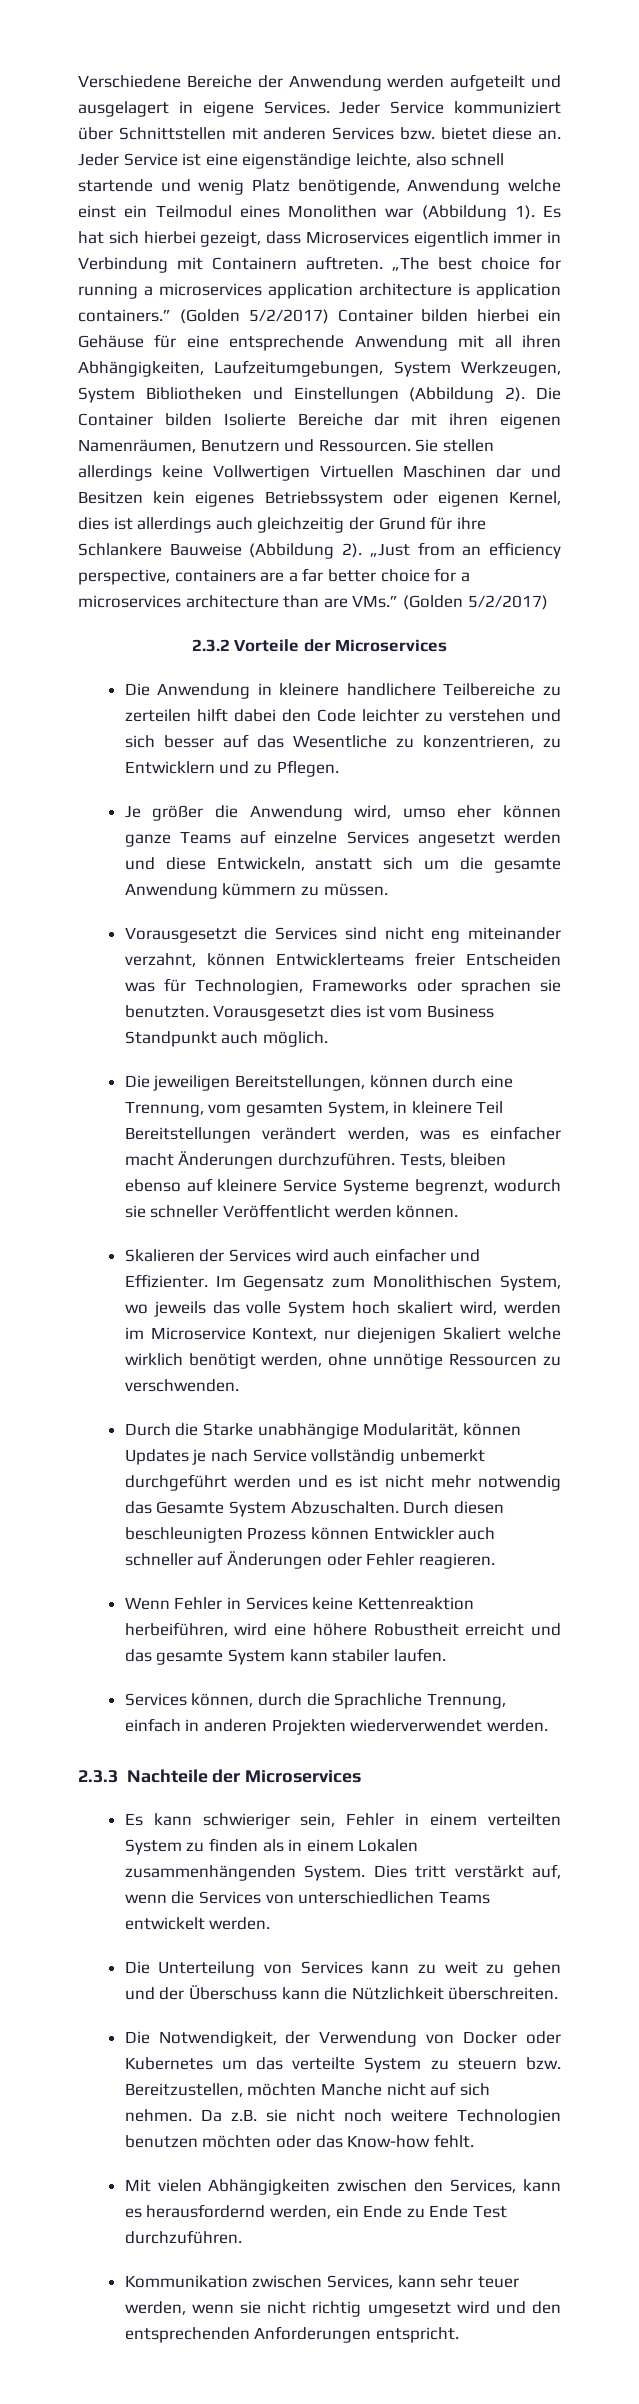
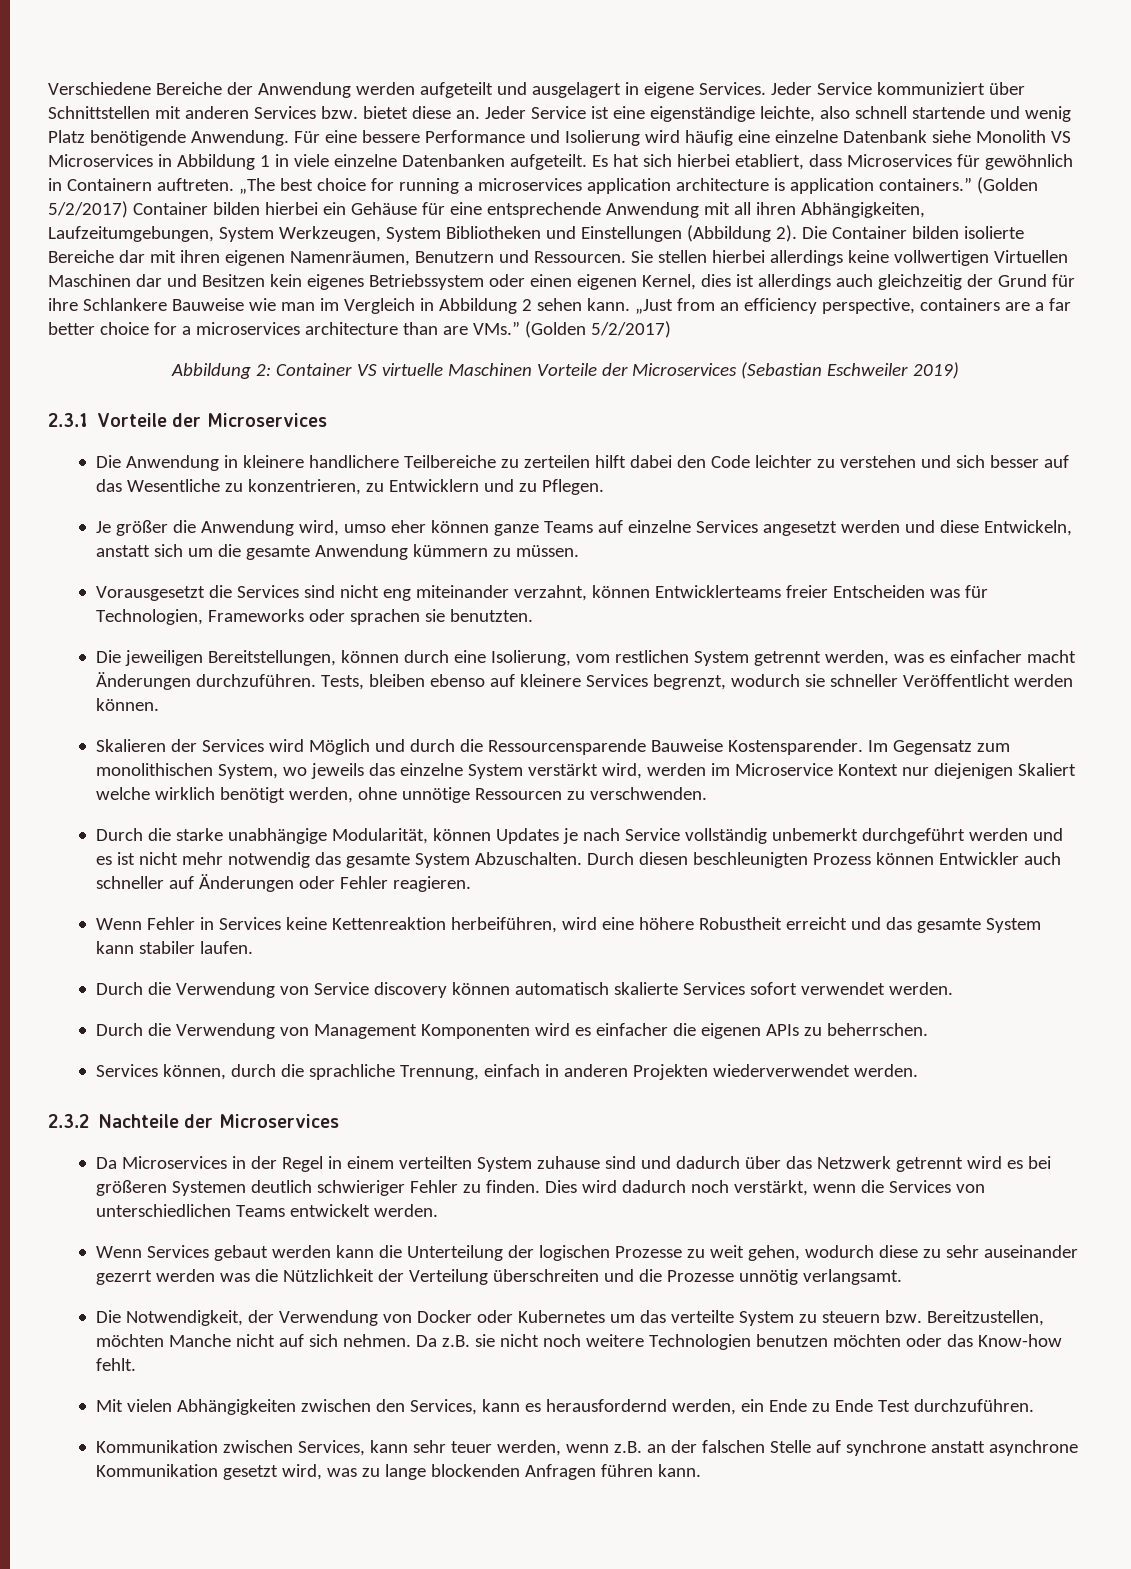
- Jeder Service ist eine eigenständige leichte, also schnell startende und wenig Platz benötigende, Anwendung welche einst ein Teilmodul eines Monolithen war (Abbildung 1).
+ Jeder Service ist eine eigenständige leichte, also schnell startende und wenig Platz benötigende Anwendung. Für eine bessere Performance und Isolierung wird häufig eine einzelne Datenbank siehe Monolith VS Microservices in Abbildung 1 in viele einzelne Datenbanken aufgeteilt.
- Es hat sich hierbei gezeigt, dass Microservices eigentlich immer in Verbindung mit Containern auftreten.
+ Es hat sich hierbei etabliert, dass Microservices für gewöhnlich in Containern auftreten.
- Die Container bilden Isolierte Bereiche dar mit ihren eigenen Namenräumen, Benutzern und Ressourcen.
+ Die Container bilden isolierte Bereiche dar mit ihren eigenen Namenräumen, Benutzern und Ressourcen.
- Sie stellen allerdings keine Vollwertigen Virtuellen Maschinen dar und Besitzen kein eigenes Betriebssystem oder eigenen Kernel, dies ist allerdings auch gleichzeitig der Grund für ihre Schlankere Bauweise (Abbildung 2).
+ Sie stellen hierbei allerdings keine vollwertigen Virtuellen Maschinen dar und Besitzen kein eigenes Betriebssystem oder einen eigenen Kernel, dies ist allerdings auch gleichzeitig der Grund für ihre Schlankere Bauweise wie man im Vergleich in Abbildung 2 sehen kann.
- 2.3.2 Vorteile der Microservices
+ Abbildung 2: Container VS virtuelle Maschinen Vorteile der Microservices (Sebastian Eschweiler 2019)
+ 2.3.1 Vorteile der Microservices
- Vorausgesetzt dies ist vom Business Standpunkt auch möglich.
- Die jeweiligen Bereitstellungen, können durch eine Trennung, vom gesamten System, in kleinere Teil Bereitstellungen verändert werden, was es einfacher macht Änderungen durchzuführen.
+ Die jeweiligen Bereitstellungen, können durch eine Isolierung, vom restlichen System getrennt werden, was es einfacher macht Änderungen durchzuführen.
- Tests, bleiben ebenso auf kleinere Service Systeme begrenzt, wodurch sie schneller Veröffentlicht werden können.
+ Tests, bleiben ebenso auf kleinere Services begrenzt, wodurch sie schneller Veröffentlicht werden können.
- Skalieren der Services wird auch einfacher und Effizienter.
+ Skalieren der Services wird Möglich und durch die Ressourcensparende Bauweise Kostensparender.
- Im Gegensatz zum Monolithischen System, wo jeweils das volle System hoch skaliert wird, werden im Microservice Kontext, nur diejenigen Skaliert welche wirklich benötigt werden, ohne unnötige Ressourcen zu verschwenden.
+ Im Gegensatz zum monolithischen System, wo jeweils das einzelne System verstärkt wird, werden im Microservice Kontext nur diejenigen Skaliert welche wirklich benötigt werden, ohne unnötige Ressourcen zu verschwenden.
- Durch die Starke unabhängige Modularität, können Updates je nach Service vollständig unbemerkt durchgeführt werden und es ist nicht mehr notwendig das Gesamte System Abzuschalten.
+ Durch die starke unabhängige Modularität, können Updates je nach Service vollständig unbemerkt durchgeführt werden und es ist nicht mehr notwendig das gesamte System Abzuschalten.
+ Durch die Verwendung von Service discovery können automatisch skalierte Services sofort verwendet werden.
+ Durch die Verwendung von Management Komponenten wird es einfacher die eigenen APIs zu beherrschen.
- Services können, durch die Sprachliche Trennung, einfach in anderen Projekten wiederverwendet werden.
+ Services können, durch die sprachliche Trennung, einfach in anderen Projekten wiederverwendet werden.
- 2.3.3 Nachteile der Microservices
+ 2.3.2 Nachteile der Microservices
- Es kann schwieriger sein, Fehler in einem verteilten System zu finden als in einem Lokalen zusammenhängenden System. Dies tritt verstärkt auf, wenn die Services von unterschiedlichen Teams entwickelt werden.
+ Da Microservices in der Regel in einem verteilten System zuhause sind und dadurch über das Netzwerk getrennt wird es bei größeren Systemen deutlich schwieriger Fehler zu finden. Dies wird dadurch noch verstärkt, wenn die Services von unterschiedlichen Teams entwickelt werden.
- Die Unterteilung von Services kann zu weit zu gehen und der Überschuss kann die Nützlichkeit überschreiten.
+ Wenn Services gebaut werden kann die Unterteilung der logischen Prozesse zu weit gehen, wodurch diese zu sehr auseinander gezerrt werden was die Nützlichkeit der Verteilung überschreiten und die Prozesse unnötig verlangsamt.
- Kommunikation zwischen Services, kann sehr teuer werden, wenn sie nicht richtig umgesetzt wird und den entsprechenden Anforderungen entspricht.
+ Kommunikation zwischen Services, kann sehr teuer werden, wenn z.B. an der falschen Stelle auf synchrone anstatt asynchrone Kommunikation gesetzt wird, was zu lange blockenden Anfragen führen kann.

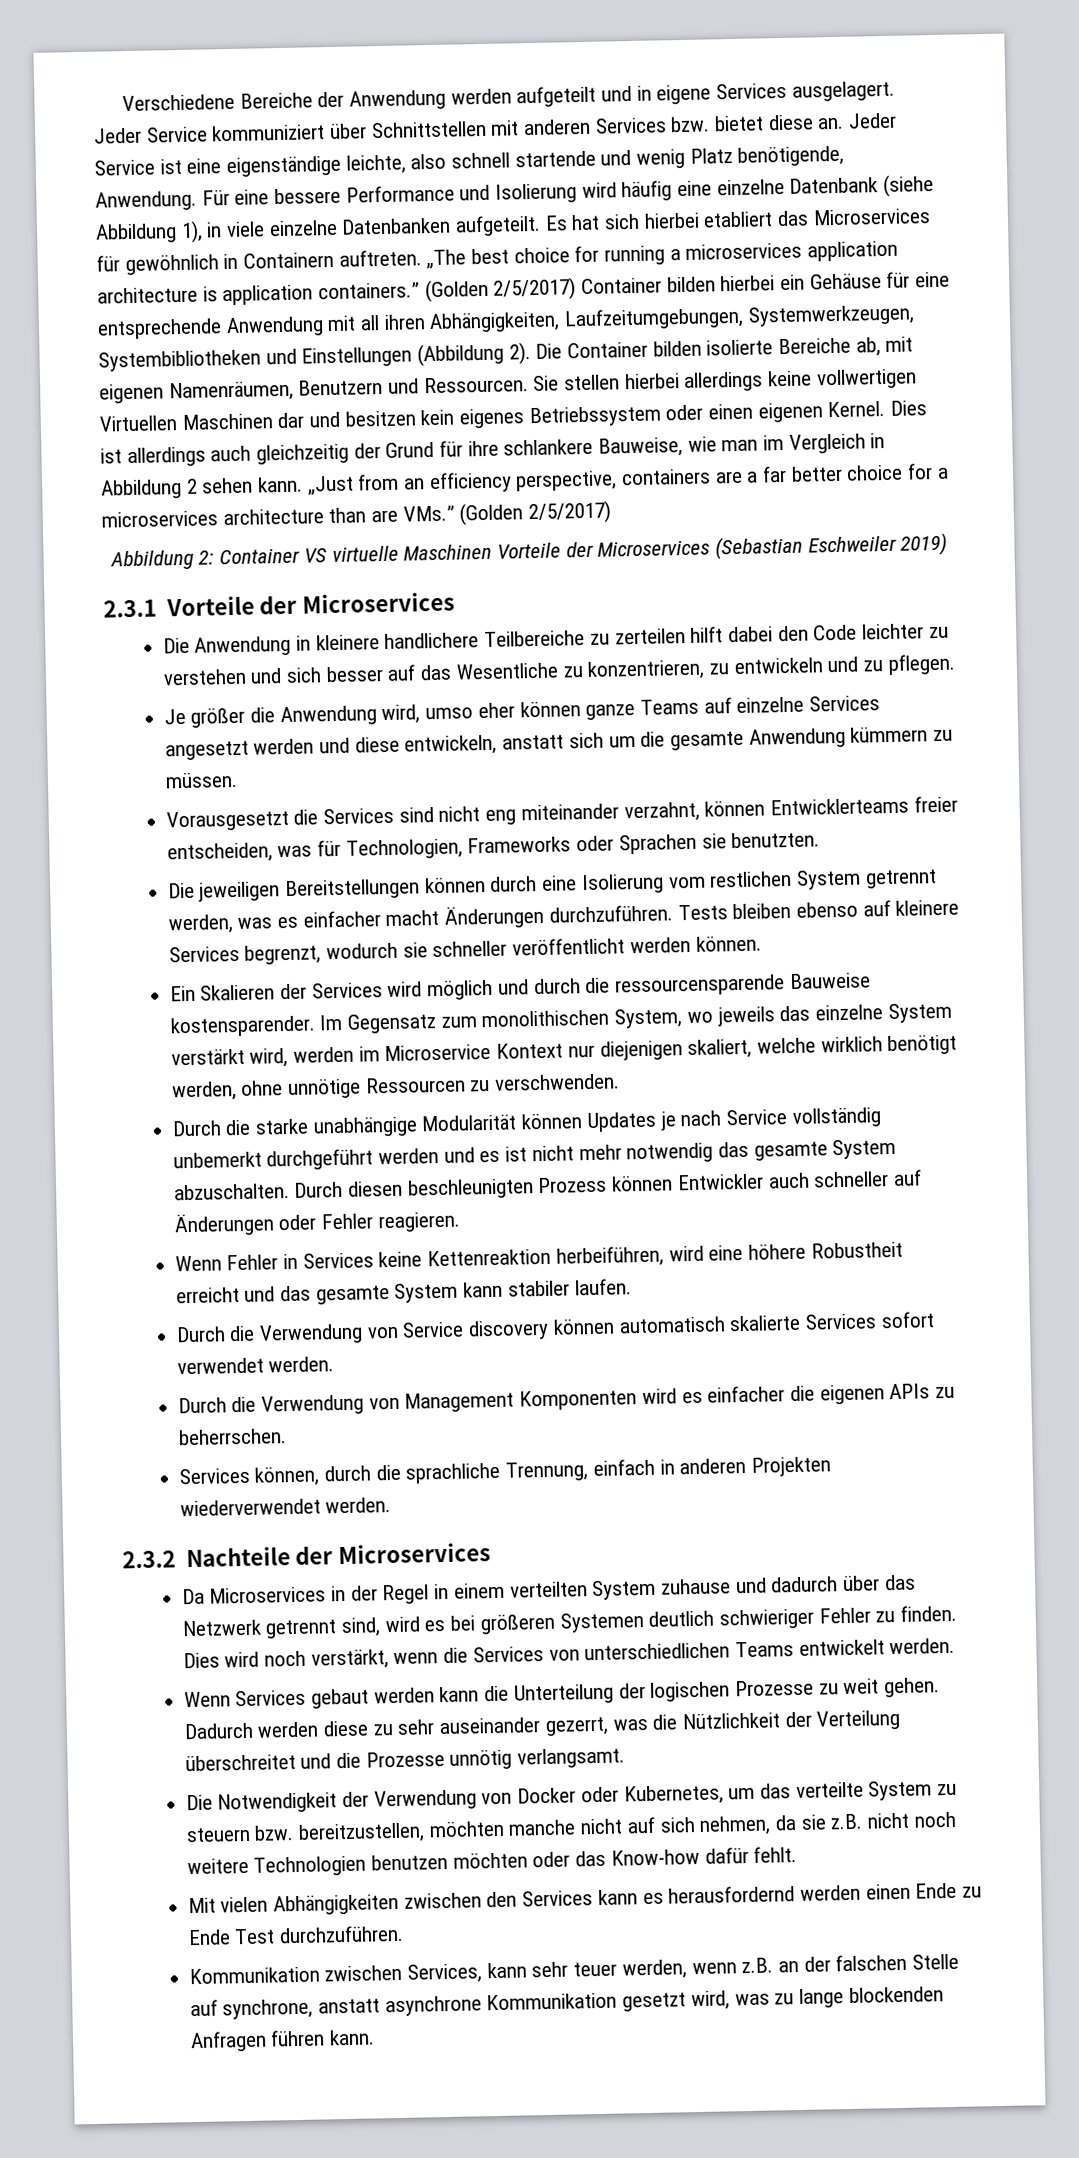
- Verschiedene Bereiche der Anwendung werden aufgeteilt und ausgelagert in eigene Services.
+ Verschiedene Bereiche der Anwendung werden aufgeteilt und in eigene Services ausgelagert.
- Jeder Service ist eine eigenständige leichte, also schnell startende und wenig Platz benötigende Anwendung.
+ Jeder Service ist eine eigenständige leichte, also schnell startende und wenig Platz benötigende, Anwendung.
- Für eine bessere Performance und Isolierung wird häufig eine einzelne Datenbank siehe Monolith VS Microservices in Abbildung 1 in viele einzelne Datenbanken aufgeteilt.
+ Für eine bessere Performance und Isolierung wird häufig eine einzelne Datenbank (siehe Abbildung 1), in viele einzelne Datenbanken aufgeteilt.
- Es hat sich hierbei etabliert, dass Microservices für gewöhnlich in Containern auftreten.
+ Es hat sich hierbei etabliert das Microservices für gewöhnlich in Containern auftreten.
- (Golden 5/2/2017) Container bilden hierbei ein Gehäuse für eine entsprechende Anwendung mit all ihren Abhängigkeiten, Laufzeitumgebungen, System Werkzeugen, System Bibliotheken und Einstellungen (Abbildung 2).
+ (Golden 2/5/2017) Container bilden hierbei ein Gehäuse für eine entsprechende Anwendung mit all ihren Abhängigkeiten, Laufzeitumgebungen, Systemwerkzeugen, Systembibliotheken und Einstellungen (Abbildung 2).
- Die Container bilden isolierte Bereiche dar mit ihren eigenen Namenräumen, Benutzern und Ressourcen.
+ Die Container bilden isolierte Bereiche ab, mit eigenen Namenräumen, Benutzern und Ressourcen.
- Sie stellen hierbei allerdings keine vollwertigen Virtuellen Maschinen dar und Besitzen kein eigenes Betriebssystem oder einen eigenen Kernel, dies ist allerdings auch gleichzeitig der Grund für ihre Schlankere Bauweise wie man im Vergleich in Abbildung 2 sehen kann.
+ Sie stellen hierbei allerdings keine vollwertigen Virtuellen Maschinen dar und besitzen kein eigenes Betriebssystem oder einen eigenen Kernel. Dies ist allerdings auch gleichzeitig der Grund für ihre schlankere Bauweise, wie man im Vergleich in Abbildung 2 sehen kann.
- „Just from an efficiency perspective, containers are a far better choice for a microservices architecture than are VMs.” (Golden 5/2/2017)
+ „Just from an efficiency perspective, containers are a far better choice for a microservices architecture than are VMs.” (Golden 2/5/2017)
- Die Anwendung in kleinere handlichere Teilbereiche zu zerteilen hilft dabei den Code leichter zu verstehen und sich besser auf das Wesentliche zu konzentrieren, zu Entwicklern und zu Pflegen.
+ Die Anwendung in kleinere handlichere Teilbereiche zu zerteilen hilft dabei den Code leichter zu verstehen und sich besser auf das Wesentliche zu konzentrieren, zu entwickeln und zu pflegen.
- Je größer die Anwendung wird, umso eher können ganze Teams auf einzelne Services angesetzt werden und diese Entwickeln, anstatt sich um die gesamte Anwendung kümmern zu müssen.
+ Je größer die Anwendung wird, umso eher können ganze Teams auf einzelne Services angesetzt werden und diese entwickeln, anstatt sich um die gesamte Anwendung kümmern zu müssen.
- Vorausgesetzt die Services sind nicht eng miteinander verzahnt, können Entwicklerteams freier Entscheiden was für Technologien, Frameworks oder sprachen sie benutzten.
+ Vorausgesetzt die Services sind nicht eng miteinander verzahnt, können Entwicklerteams freier entscheiden, was für Technologien, Frameworks oder Sprachen sie benutzten.
- Die jeweiligen Bereitstellungen, können durch eine Isolierung, vom restlichen System getrennt werden, was es einfacher macht Änderungen durchzuführen.
+ Die jeweiligen Bereitstellungen können durch eine Isolierung vom restlichen System getrennt werden, was es einfacher macht Änderungen durchzuführen.
- Tests, bleiben ebenso auf kleinere Services begrenzt, wodurch sie schneller Veröffentlicht werden können.
+ Tests bleiben ebenso auf kleinere Services begrenzt, wodurch sie schneller veröffentlicht werden können.
- Skalieren der Services wird Möglich und durch die Ressourcensparende Bauweise Kostensparender.
+ Ein Skalieren der Services wird möglich und durch die ressourcensparende Bauweise kostensparender.
- Im Gegensatz zum monolithischen System, wo jeweils das einzelne System verstärkt wird, werden im Microservice Kontext nur diejenigen Skaliert welche wirklich benötigt werden, ohne unnötige Ressourcen zu verschwenden.
+ Im Gegensatz zum monolithischen System, wo jeweils das einzelne System verstärkt wird, werden im Microservice Kontext nur diejenigen skaliert, welche wirklich benötigt werden, ohne unnötige Ressourcen zu verschwenden.
- Durch die starke unabhängige Modularität, können Updates je nach Service vollständig unbemerkt durchgeführt werden und es ist nicht mehr notwendig das gesamte System Abzuschalten.
+ Durch die starke unabhängige Modularität können Updates je nach Service vollständig unbemerkt durchgeführt werden und es ist nicht mehr notwendig das gesamte System abzuschalten.
- Da Microservices in der Regel in einem verteilten System zuhause sind und dadurch über das Netzwerk getrennt wird es bei größeren Systemen deutlich schwieriger Fehler zu finden.
+ Da Microservices in der Regel in einem verteilten System zuhause und dadurch über das Netzwerk getrennt sind, wird es bei größeren Systemen deutlich schwieriger Fehler zu finden.
- Dies wird dadurch noch verstärkt, wenn die Services von unterschiedlichen Teams entwickelt werden.
+ Dies wird noch verstärkt, wenn die Services von unterschiedlichen Teams entwickelt werden.
- Wenn Services gebaut werden kann die Unterteilung der logischen Prozesse zu weit gehen, wodurch diese zu sehr auseinander gezerrt werden was die Nützlichkeit der Verteilung überschreiten und die Prozesse unnötig verlangsamt.
+ Wenn Services gebaut werden kann die Unterteilung der logischen Prozesse zu weit gehen. Dadurch werden diese zu sehr auseinander gezerrt, was die Nützlichkeit der Verteilung überschreitet und die Prozesse unnötig verlangsamt.
- Die Notwendigkeit, der Verwendung von Docker oder Kubernetes um das verteilte System zu steuern bzw. Bereitzustellen, möchten Manche nicht auf sich nehmen. Da z.B. sie nicht noch weitere Technologien benutzen möchten oder das Know-how fehlt.
+ Die Notwendigkeit der Verwendung von Docker oder Kubernetes, um das verteilte System zu steuern bzw. bereitzustellen, möchten manche nicht auf sich nehmen, da sie z.B. nicht noch weitere Technologien benutzen möchten oder das Know-how dafür fehlt.
- Mit vielen Abhängigkeiten zwischen den Services, kann es herausfordernd werden, ein Ende zu Ende Test durchzuführen.
+ Mit vielen Abhängigkeiten zwischen den Services kann es herausfordernd werden einen Ende zu Ende Test durchzuführen.
- Kommunikation zwischen Services, kann sehr teuer werden, wenn z.B. an der falschen Stelle auf synchrone anstatt asynchrone Kommunikation gesetzt wird, was zu lange blockenden Anfragen führen kann.
+ Kommunikation zwischen Services, kann sehr teuer werden, wenn z.B. an der falschen Stelle auf synchrone, anstatt asynchrone Kommunikation gesetzt wird, was zu lange blockenden Anfragen führen kann.

